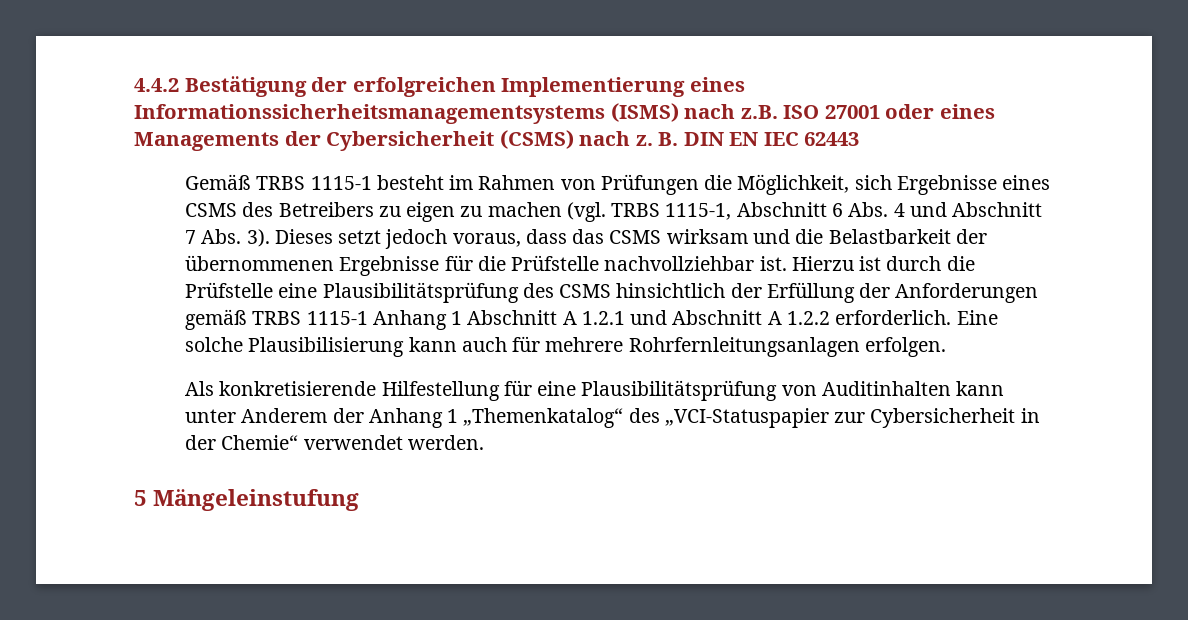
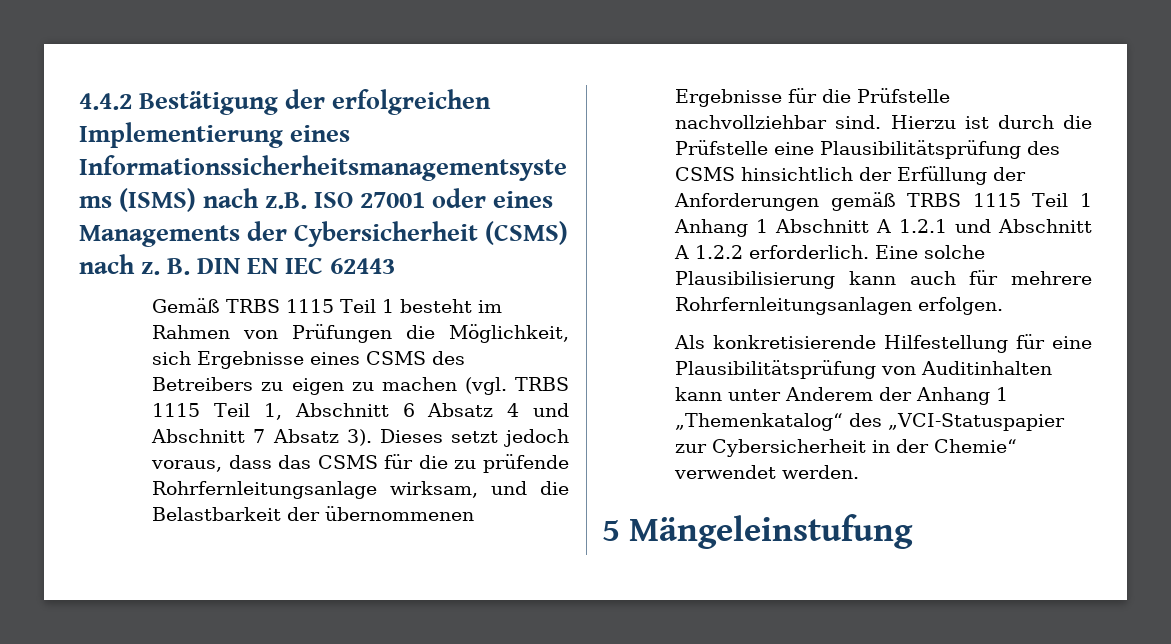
- Gemäß TRBS 1115-1 besteht im Rahmen von Prüfungen die Möglichkeit, sich Ergebnisse eines CSMS des Betreibers zu eigen zu machen (vgl. TRBS 1115-1, Abschnitt 6 Abs. 4 und Abschnitt 7 Abs. 3).
+ Gemäß TRBS 1115 Teil 1 besteht im Rahmen von Prüfungen die Möglichkeit, sich Ergebnisse eines CSMS des Betreibers zu eigen zu machen (vgl. TRBS 1115 Teil 1, Abschnitt 6 Absatz 4 und Abschnitt 7 Absatz 3).
- Dieses setzt jedoch voraus, dass das CSMS wirksam und die Belastbarkeit der übernommenen Ergebnisse für die Prüfstelle nachvollziehbar ist.
+ Dieses setzt jedoch voraus, dass das CSMS für die zu prüfende Rohrfernleitungsanlage wirksam, und die Belastbarkeit der übernommenen Ergebnisse für die Prüfstelle nachvollziehbar sind.
- Hierzu ist durch die Prüfstelle eine Plausibilitätsprüfung des CSMS hinsichtlich der Erfüllung der Anforderungen gemäß TRBS 1115-1 Anhang 1 Abschnitt A 1.2.1 und Abschnitt A 1.2.2 erforderlich.
+ Hierzu ist durch die Prüfstelle eine Plausibilitätsprüfung des CSMS hinsichtlich der Erfüllung der Anforderungen gemäß TRBS 1115 Teil 1 Anhang 1 Abschnitt A 1.2.1 und Abschnitt A 1.2.2 erforderlich.

